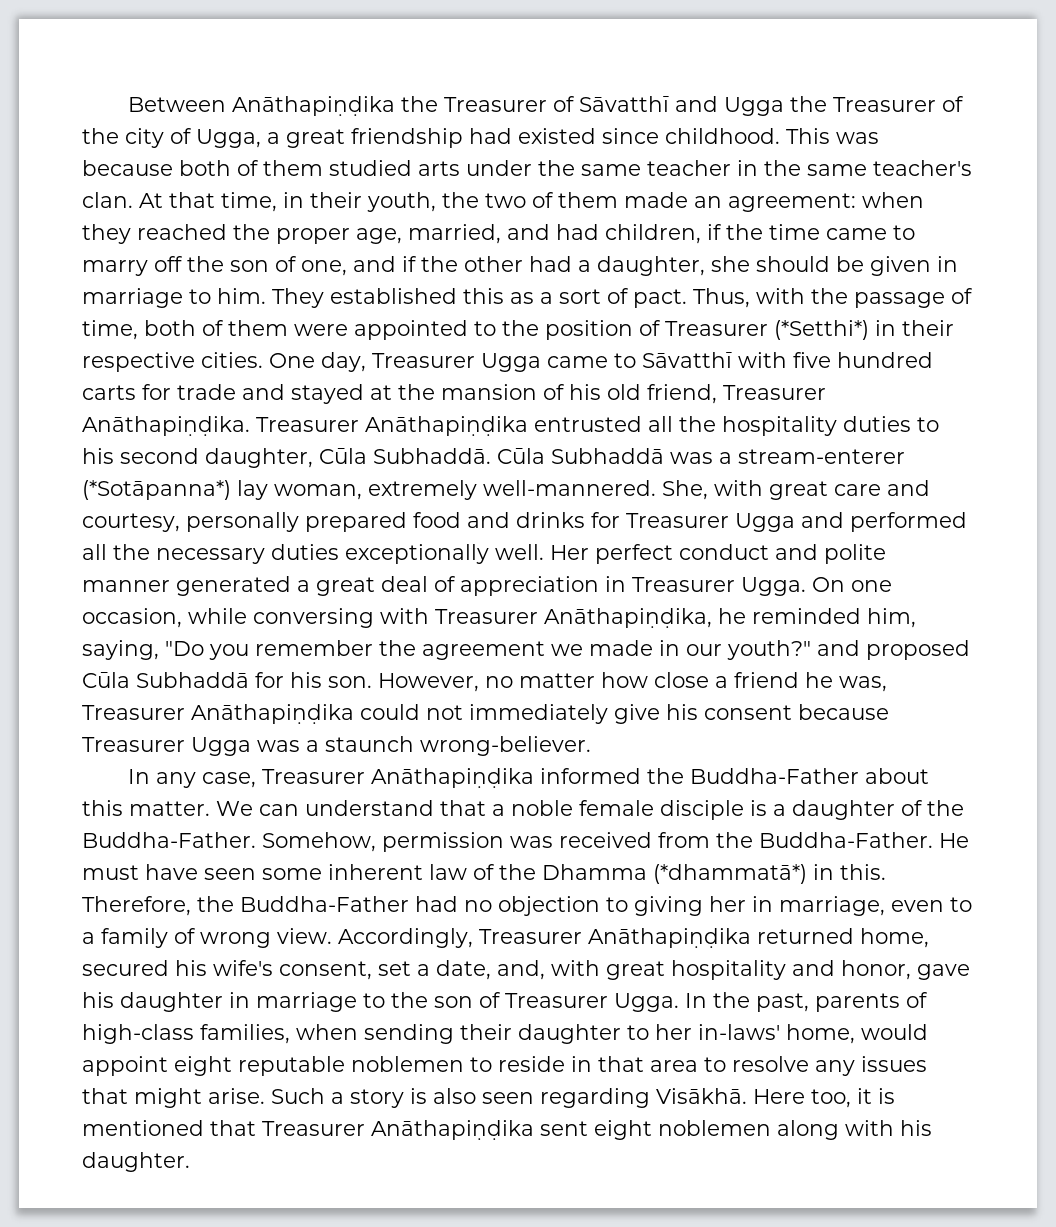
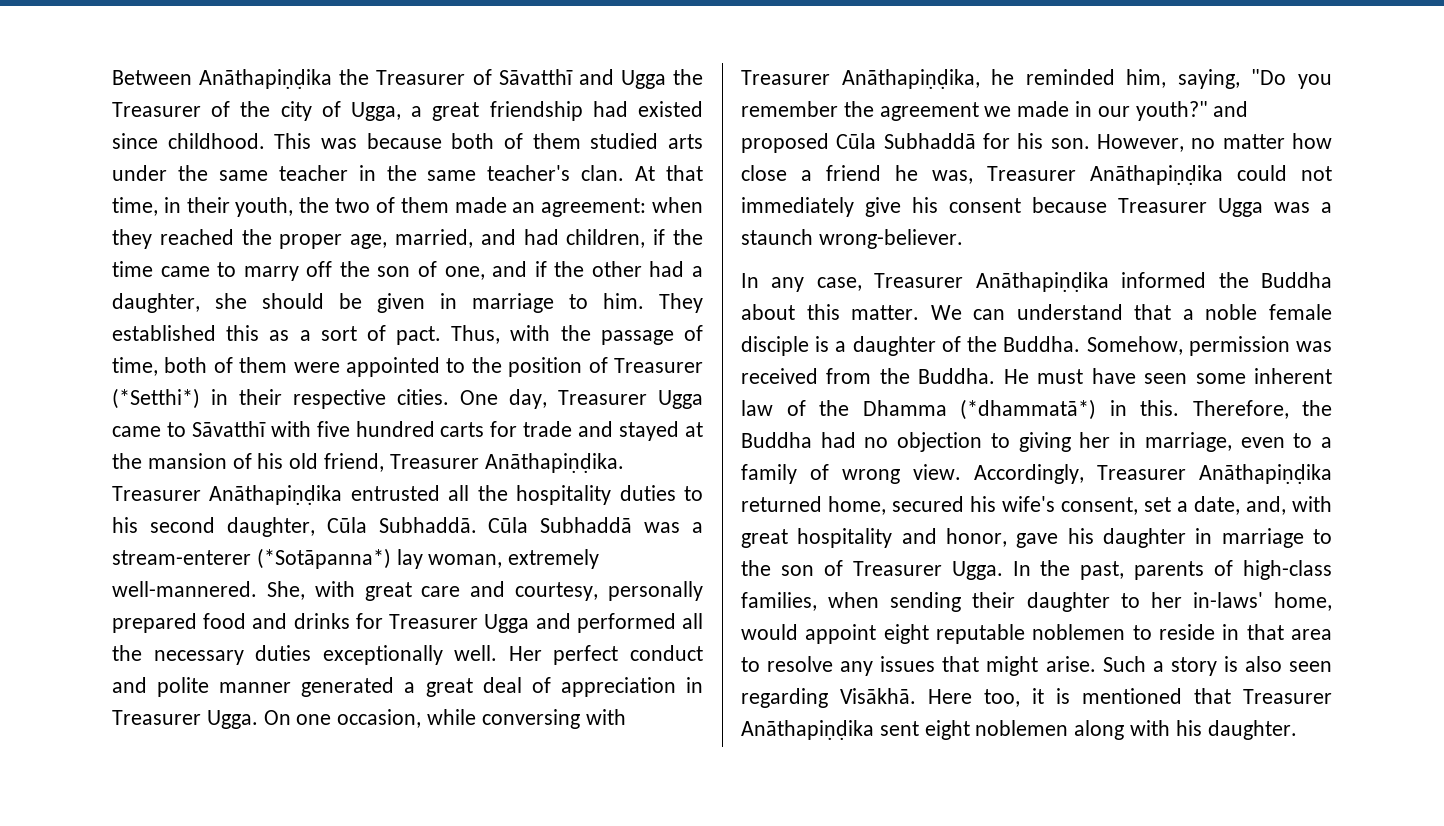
- In any case, Treasurer Anāthapiṇḍika informed the Buddha-Father about this matter.
+ In any case, Treasurer Anāthapiṇḍika informed the Buddha about this matter.
- We can understand that a noble female disciple is a daughter of the Buddha-Father.
+ We can understand that a noble female disciple is a daughter of the Buddha.
- Somehow, permission was received from the Buddha-Father.
+ Somehow, permission was received from the Buddha.
- Therefore, the Buddha-Father had no objection to giving her in marriage, even to a family of wrong view.
+ Therefore, the Buddha had no objection to giving her in marriage, even to a family of wrong view.

